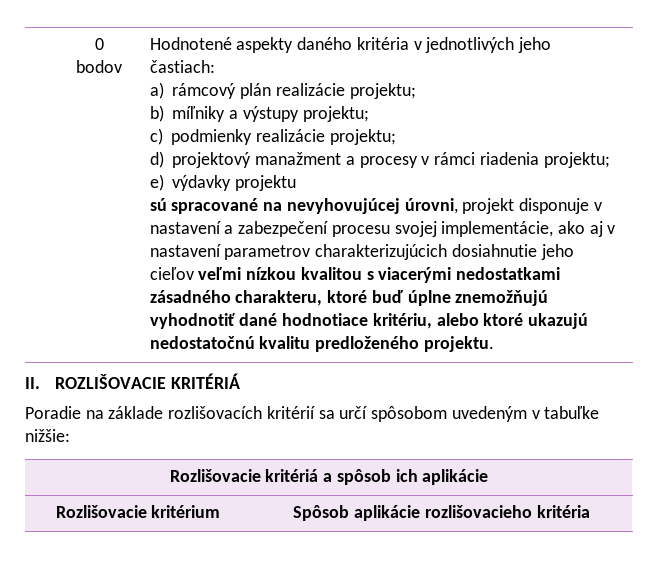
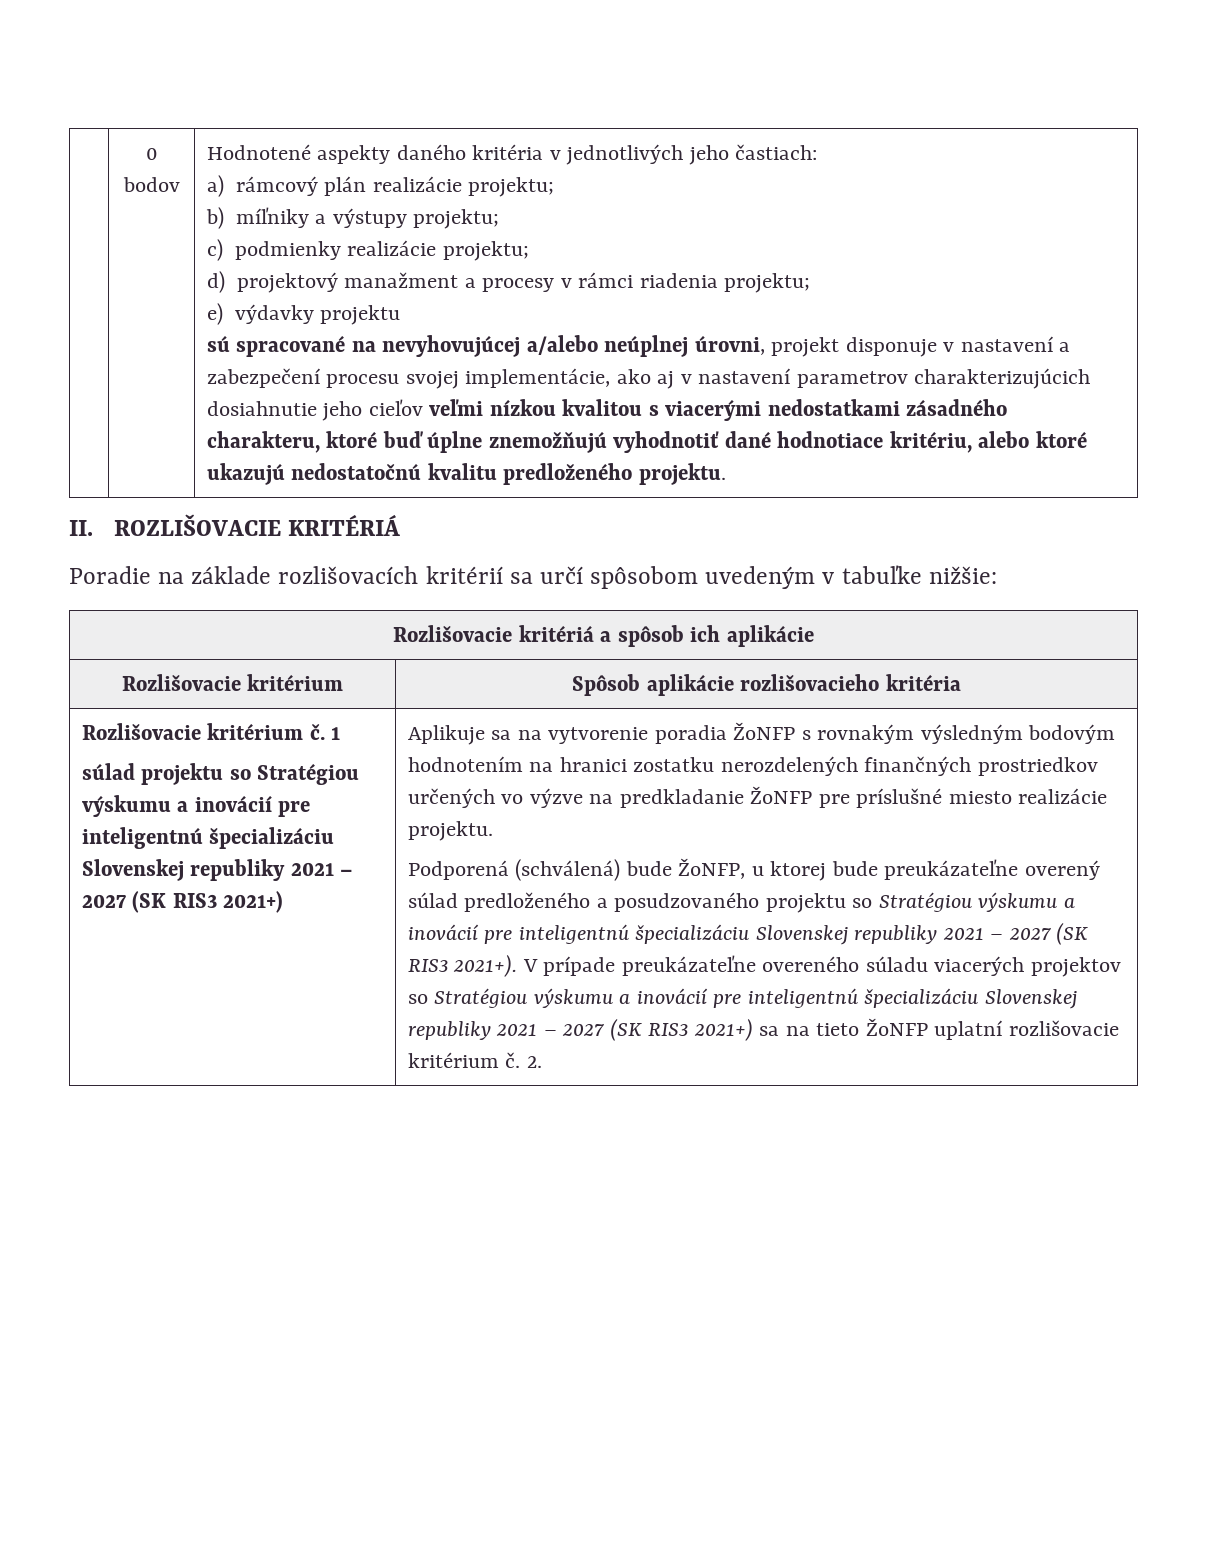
- sú spracované na nevyhovujúcej úrovni, projekt disponuje v nastavení a zabezpečení procesu svojej implementácie, ako aj v nastavení parametrov charakterizujúcich dosiahnutie jeho cieľov veľmi nízkou kvalitou s viacerými nedostatkami zásadného charakteru, ktoré buď úplne znemožňujú vyhodnotiť dané hodnotiace kritériu, alebo ktoré ukazujú nedostatočnú kvalitu predloženého projektu.
+ sú spracované na nevyhovujúcej a/alebo neúplnej úrovni, projekt disponuje v nastavení a zabezpečení procesu svojej implementácie, ako aj v nastavení parametrov charakterizujúcich dosiahnutie jeho cieľov veľmi nízkou kvalitou s viacerými nedostatkami zásadného charakteru, ktoré buď úplne znemožňujú vyhodnotiť dané hodnotiace kritériu, alebo ktoré ukazujú nedostatočnú kvalitu predloženého projektu.
+ Rozlišovacie kritérium č. 1
+ súlad projektu so Stratégiou výskumu a inovácií pre inteligentnú špecializáciu Slovenskej republiky 2021 – 2027 (SK RIS3 2021+) | Aplikuje sa na vytvorenie poradia ŽoNFP s rovnakým výsledným bodovým hodnotením na hranici zostatku nerozdelených finančných prostriedkov určených vo výzve na predkladanie ŽoNFP pre príslušné miesto realizácie projektu.
+ Podporená (schválená) bude ŽoNFP, u ktorej bude preukázateľne overený súlad predloženého a posudzovaného projektu so Stratégiou výskumu a inovácií pre inteligentnú špecializáciu Slovenskej republiky 2021 – 2027 (SK RIS3 2021+). V prípade preukázateľne overeného súladu viacerých projektov so Stratégiou výskumu a inovácií pre inteligentnú špecializáciu Slovenskej republiky 2021 – 2027 (SK RIS3 2021+) sa na tieto ŽoNFP uplatní rozlišovacie kritérium č. 2.

